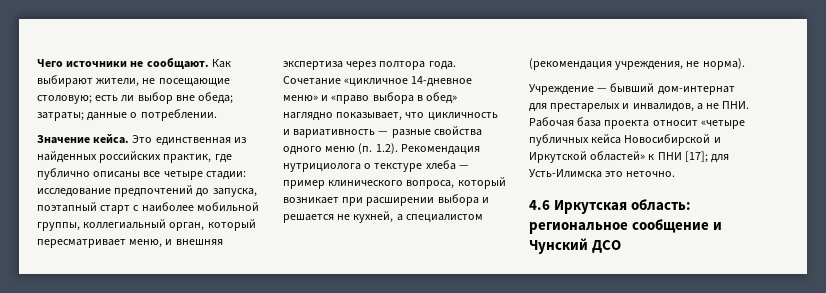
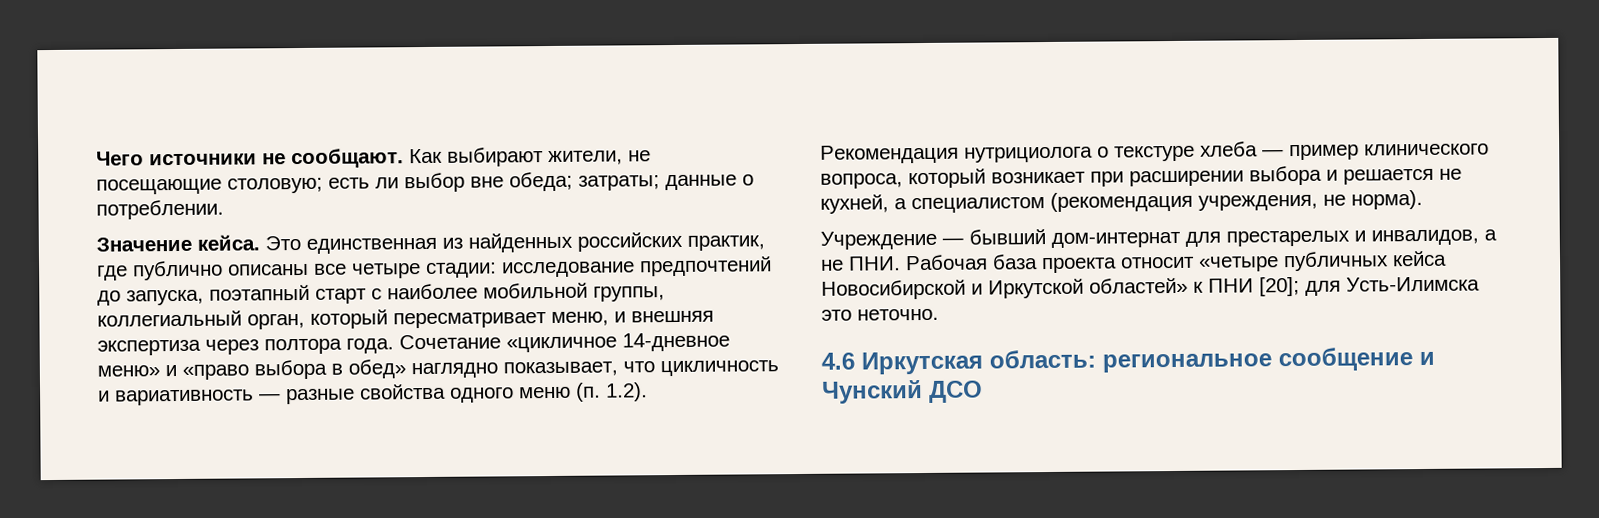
- Учреждение — бывший дом-интернат для престарелых и инвалидов, а не ПНИ. Рабочая база проекта относит «четыре публичных кейса Новосибирской и Иркутской областей» к ПНИ [17]; для Усть-Илимска это неточно.
+ Учреждение — бывший дом-интернат для престарелых и инвалидов, а не ПНИ. Рабочая база проекта относит «четыре публичных кейса Новосибирской и Иркутской областей» к ПНИ [20]; для Усть-Илимска это неточно.

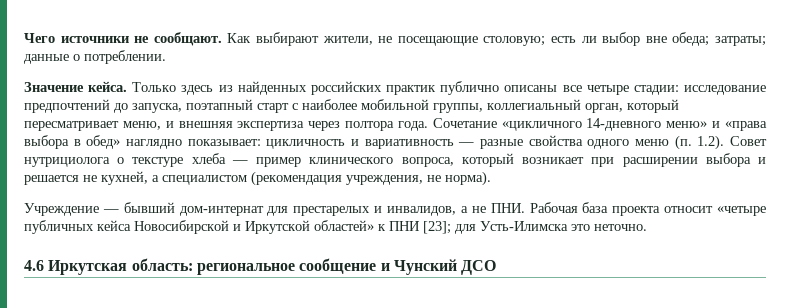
- Это единственная из найденных российских практик, где публично описаны все четыре стадии: исследование предпочтений до запуска, поэтапный старт с наиболее мобильной группы, коллегиальный орган, который пересматривает меню, и внешняя экспертиза через полтора года.
+ Только здесь из найденных российских практик публично описаны все четыре стадии: исследование предпочтений до запуска, поэтапный старт с наиболее мобильной группы, коллегиальный орган, который пересматривает меню, и внешняя экспертиза через полтора года.
- Сочетание «цикличное 14-дневное меню» и «право выбора в обед» наглядно показывает, что цикличность и вариативность — разные свойства одного меню (п. 1.2). Рекомендация нутрициолога о текстуре хлеба — пример клинического вопроса, который возникает при расширении выбора и решается не кухней, а специалистом (рекомендация учреждения, не норма).
+ Сочетание «цикличного 14-дневного меню» и «права выбора в обед» наглядно показывает: цикличность и вариативность — разные свойства одного меню (п. 1.2). Совет нутрициолога о текстуре хлеба — пример клинического вопроса, который возникает при расширении выбора и решается не кухней, а специалистом (рекомендация учреждения, не норма).
- Учреждение — бывший дом-интернат для престарелых и инвалидов, а не ПНИ. Рабочая база проекта относит «четыре публичных кейса Новосибирской и Иркутской областей» к ПНИ [20]; для Усть-Илимска это неточно.
+ Учреждение — бывший дом-интернат для престарелых и инвалидов, а не ПНИ. Рабочая база проекта относит «четыре публичных кейса Новосибирской и Иркутской областей» к ПНИ [23]; для Усть-Илимска это неточно.

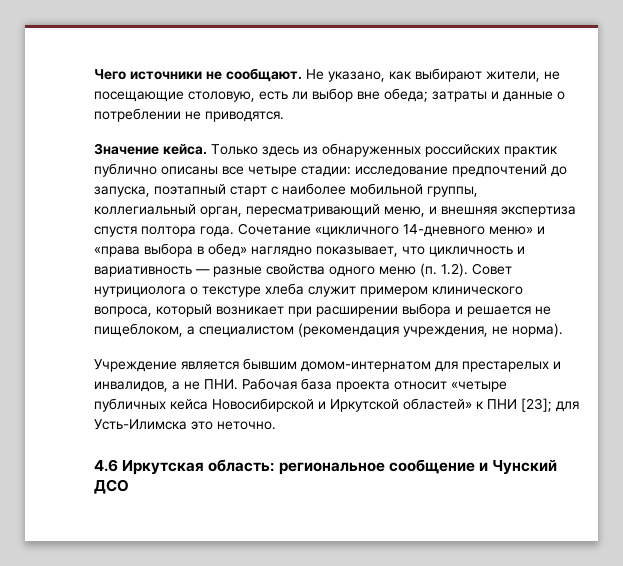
- Как выбирают жители, не посещающие столовую; есть ли выбор вне обеда; затраты; данные о потреблении.
+ Не указано, как выбирают жители, не посещающие столовую, есть ли выбор вне обеда; затраты и данные о потреблении не приводятся.
- Только здесь из найденных российских практик публично описаны все четыре стадии: исследование предпочтений до запуска, поэтапный старт с наиболее мобильной группы, коллегиальный орган, который пересматривает меню, и внешняя экспертиза через полтора года.
+ Только здесь из обнаруженных российских практик публично описаны все четыре стадии: исследование предпочтений до запуска, поэтапный старт с наиболее мобильной группы, коллегиальный орган, пересматривающий меню, и внешняя экспертиза спустя полтора года.
- Сочетание «цикличного 14-дневного меню» и «права выбора в обед» наглядно показывает: цикличность и вариативность — разные свойства одного меню (п. 1.2). Совет нутрициолога о текстуре хлеба — пример клинического вопроса, который возникает при расширении выбора и решается не кухней, а специалистом (рекомендация учреждения, не норма).
+ Сочетание «цикличного 14-дневного меню» и «права выбора в обед» наглядно показывает, что цикличность и вариативность — разные свойства одного меню (п. 1.2). Совет нутрициолога о текстуре хлеба служит примером клинического вопроса, который возникает при расширении выбора и решается не пищеблоком, а специалистом (рекомендация учреждения, не норма).
- Учреждение — бывший дом-интернат для престарелых и инвалидов, а не ПНИ. Рабочая база проекта относит «четыре публичных кейса Новосибирской и Иркутской областей» к ПНИ [23]; для Усть-Илимска это неточно.
+ Учреждение является бывшим домом-интернатом для престарелых и инвалидов, а не ПНИ. Рабочая база проекта относит «четыре публичных кейса Новосибирской и Иркутской областей» к ПНИ [23]; для Усть-Илимска это неточно.

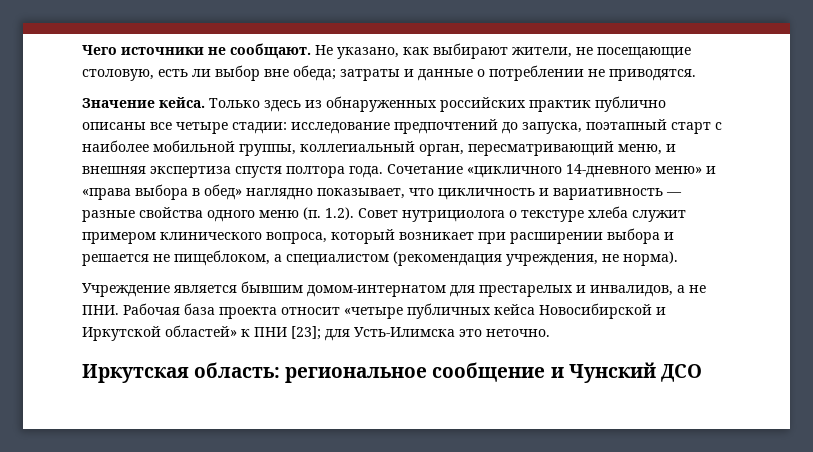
- 4.6 Иркутская область: региональное сообщение и Чунский ДСО
+ Иркутская область: региональное сообщение и Чунский ДСО

